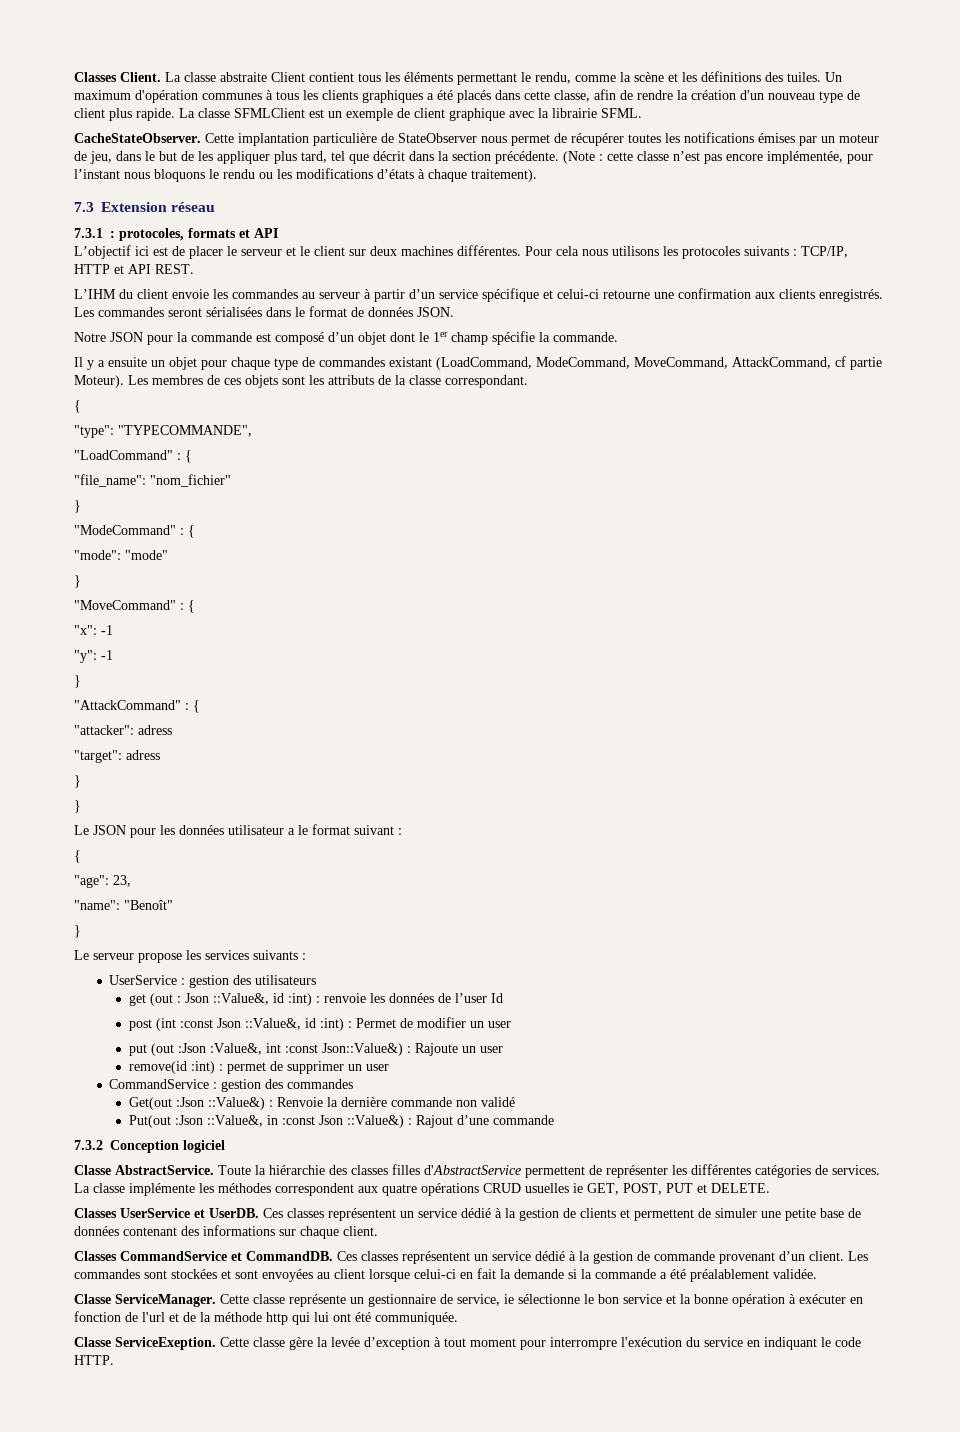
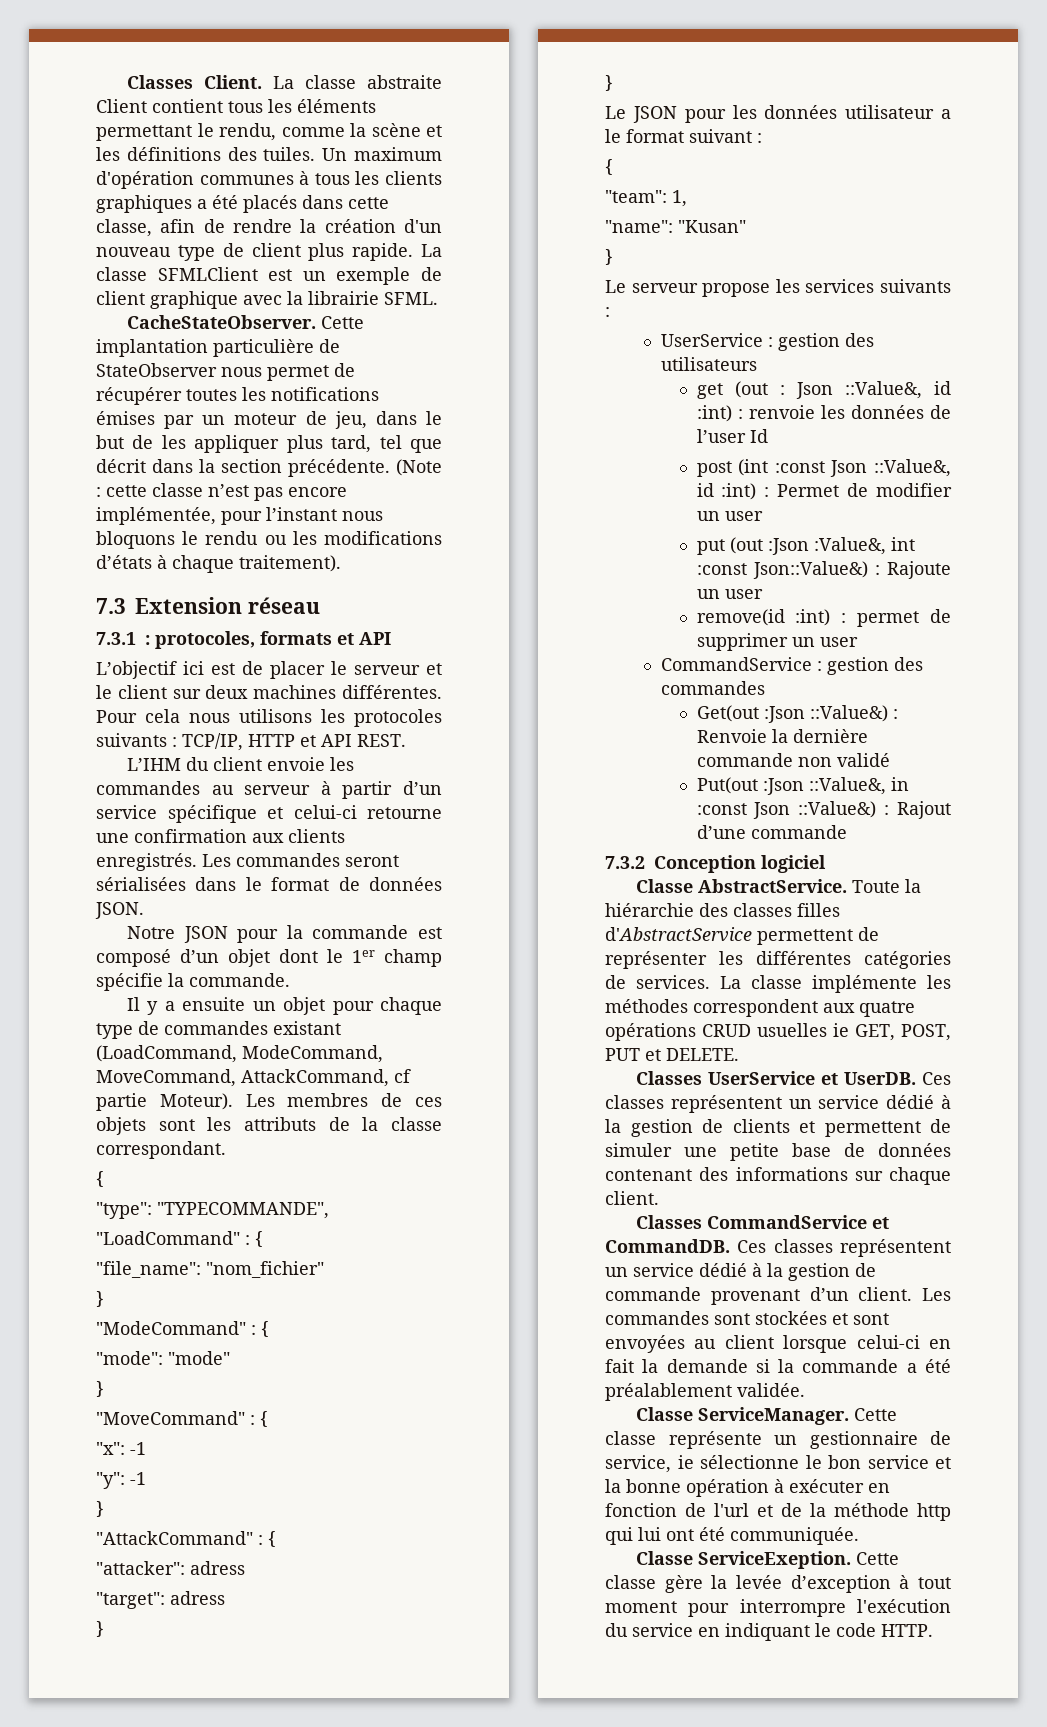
- "age": 23,
+ "team": 1,
- "name": "Benoît"
+ "name": "Kusan"

